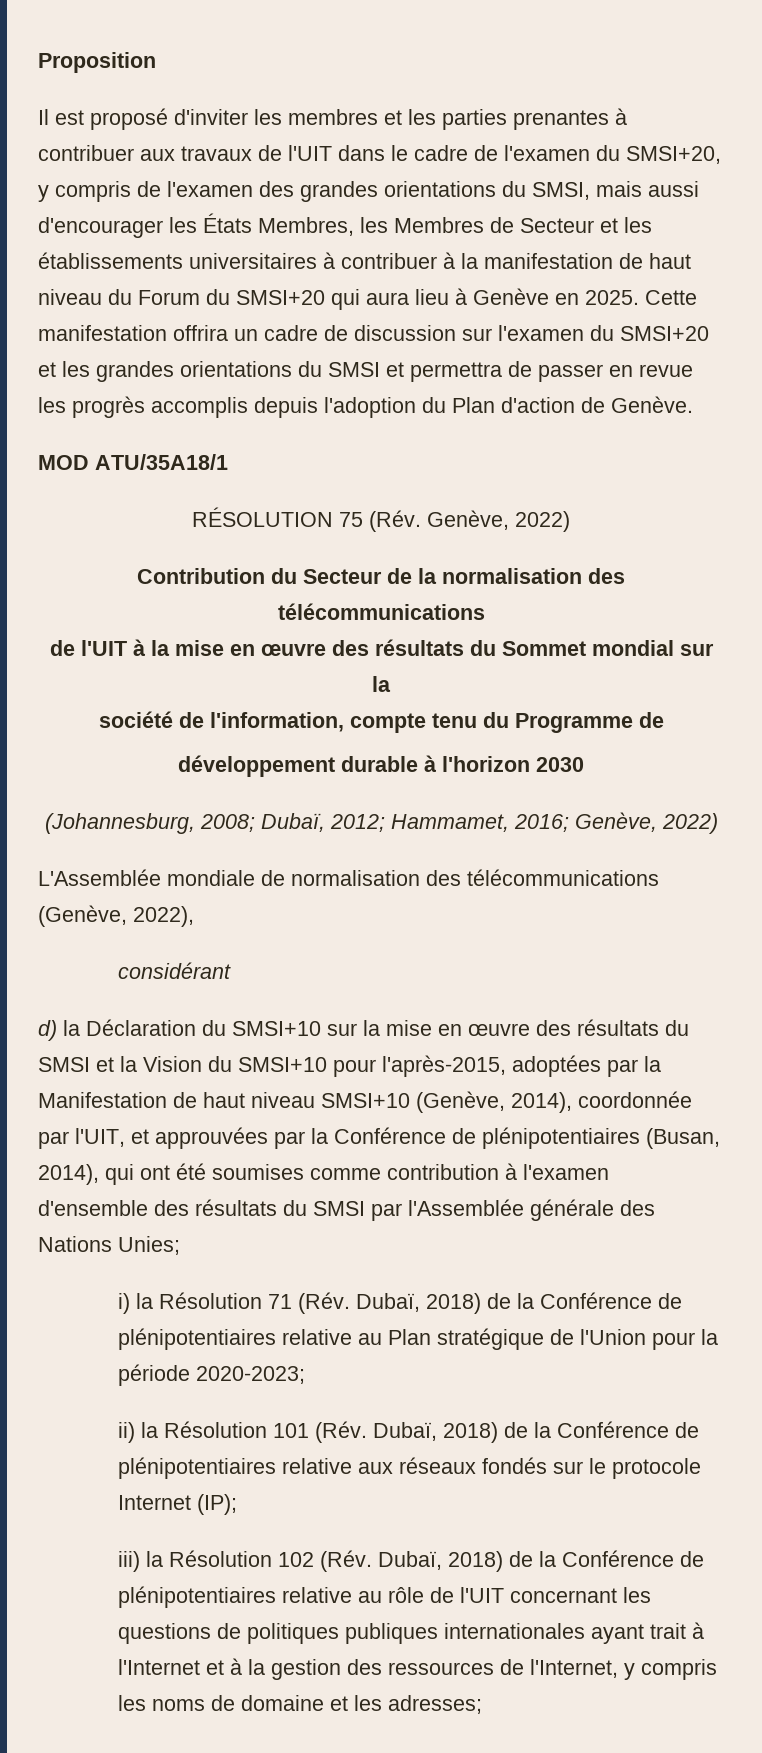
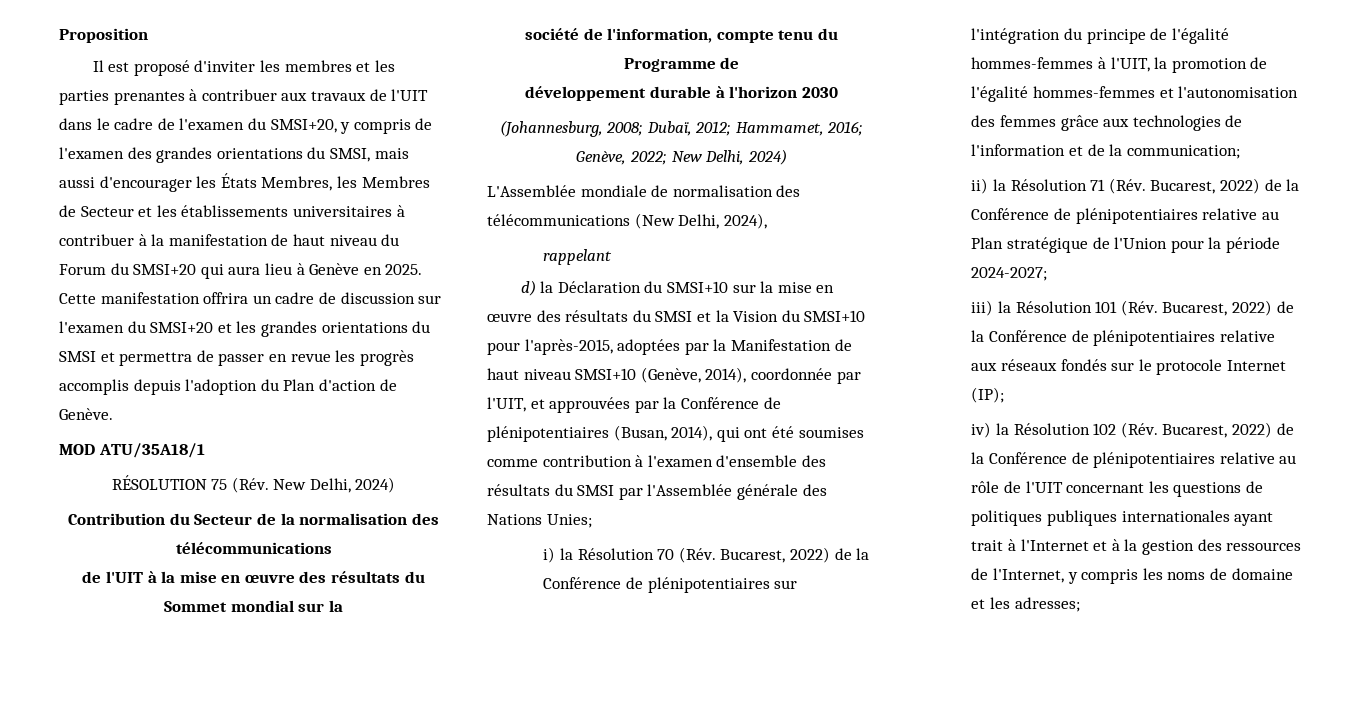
- RÉSOLUTION 75 (Rév. Genève, 2022)
+ RÉSOLUTION 75 (Rév. New Delhi, 2024)
- (Johannesburg, 2008; Dubaï, 2012; Hammamet, 2016; Genève, 2022)
+ (Johannesburg, 2008; Dubaï, 2012; Hammamet, 2016; Genève, 2022; New Delhi, 2024)
- L'Assemblée mondiale de normalisation des télécommunications (Genève, 2022),
- considérant
+ L'Assemblée mondiale de normalisation des télécommunications (New Delhi, 2024),
+ rappelant
- i) la Résolution 71 (Rév. Dubaï, 2018) de la Conférence de plénipotentiaires relative au Plan stratégique de l'Union pour la période 2020-2023;
- ii) la Résolution 101 (Rév. Dubaï, 2018) de la Conférence de plénipotentiaires relative aux réseaux fondés sur le protocole Internet (IP);
+ i) la Résolution 70 (Rév. Bucarest, 2022) de la Conférence de plénipotentiaires sur l'intégration du principe de l'égalité hommes-femmes à l'UIT, la promotion de l'égalité hommes-femmes et l'autonomisation des femmes grâce aux technologies de l'information et de la communication;
+ ii) la Résolution 71 (Rév. Bucarest, 2022) de la Conférence de plénipotentiaires relative au Plan stratégique de l'Union pour la période 2024-2027;
+ iii) la Résolution 101 (Rév. Bucarest, 2022) de la Conférence de plénipotentiaires relative aux réseaux fondés sur le protocole Internet (IP);
- iii) la Résolution 102 (Rév. Dubaï, 2018) de la Conférence de plénipotentiaires relative au rôle de l'UIT concernant les questions de politiques publiques internationales ayant trait à l'Internet et à la gestion des ressources de l'Internet, y compris les noms de domaine et les adresses;
+ iv) la Résolution 102 (Rév. Bucarest, 2022) de la Conférence de plénipotentiaires relative au rôle de l'UIT concernant les questions de politiques publiques internationales ayant trait à l'Internet et à la gestion des ressources de l'Internet, y compris les noms de domaine et les adresses;

